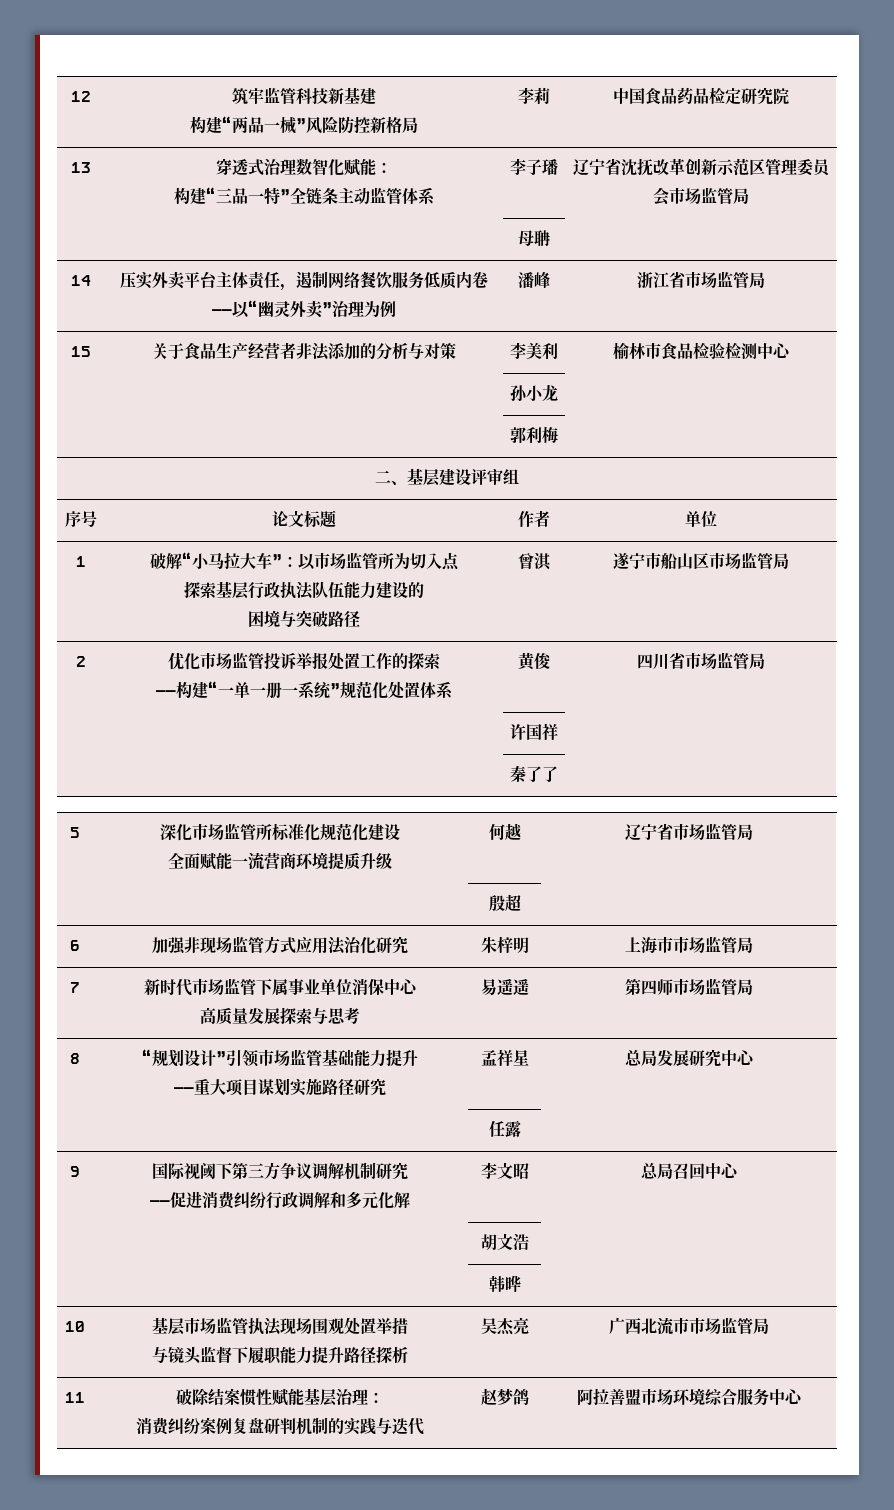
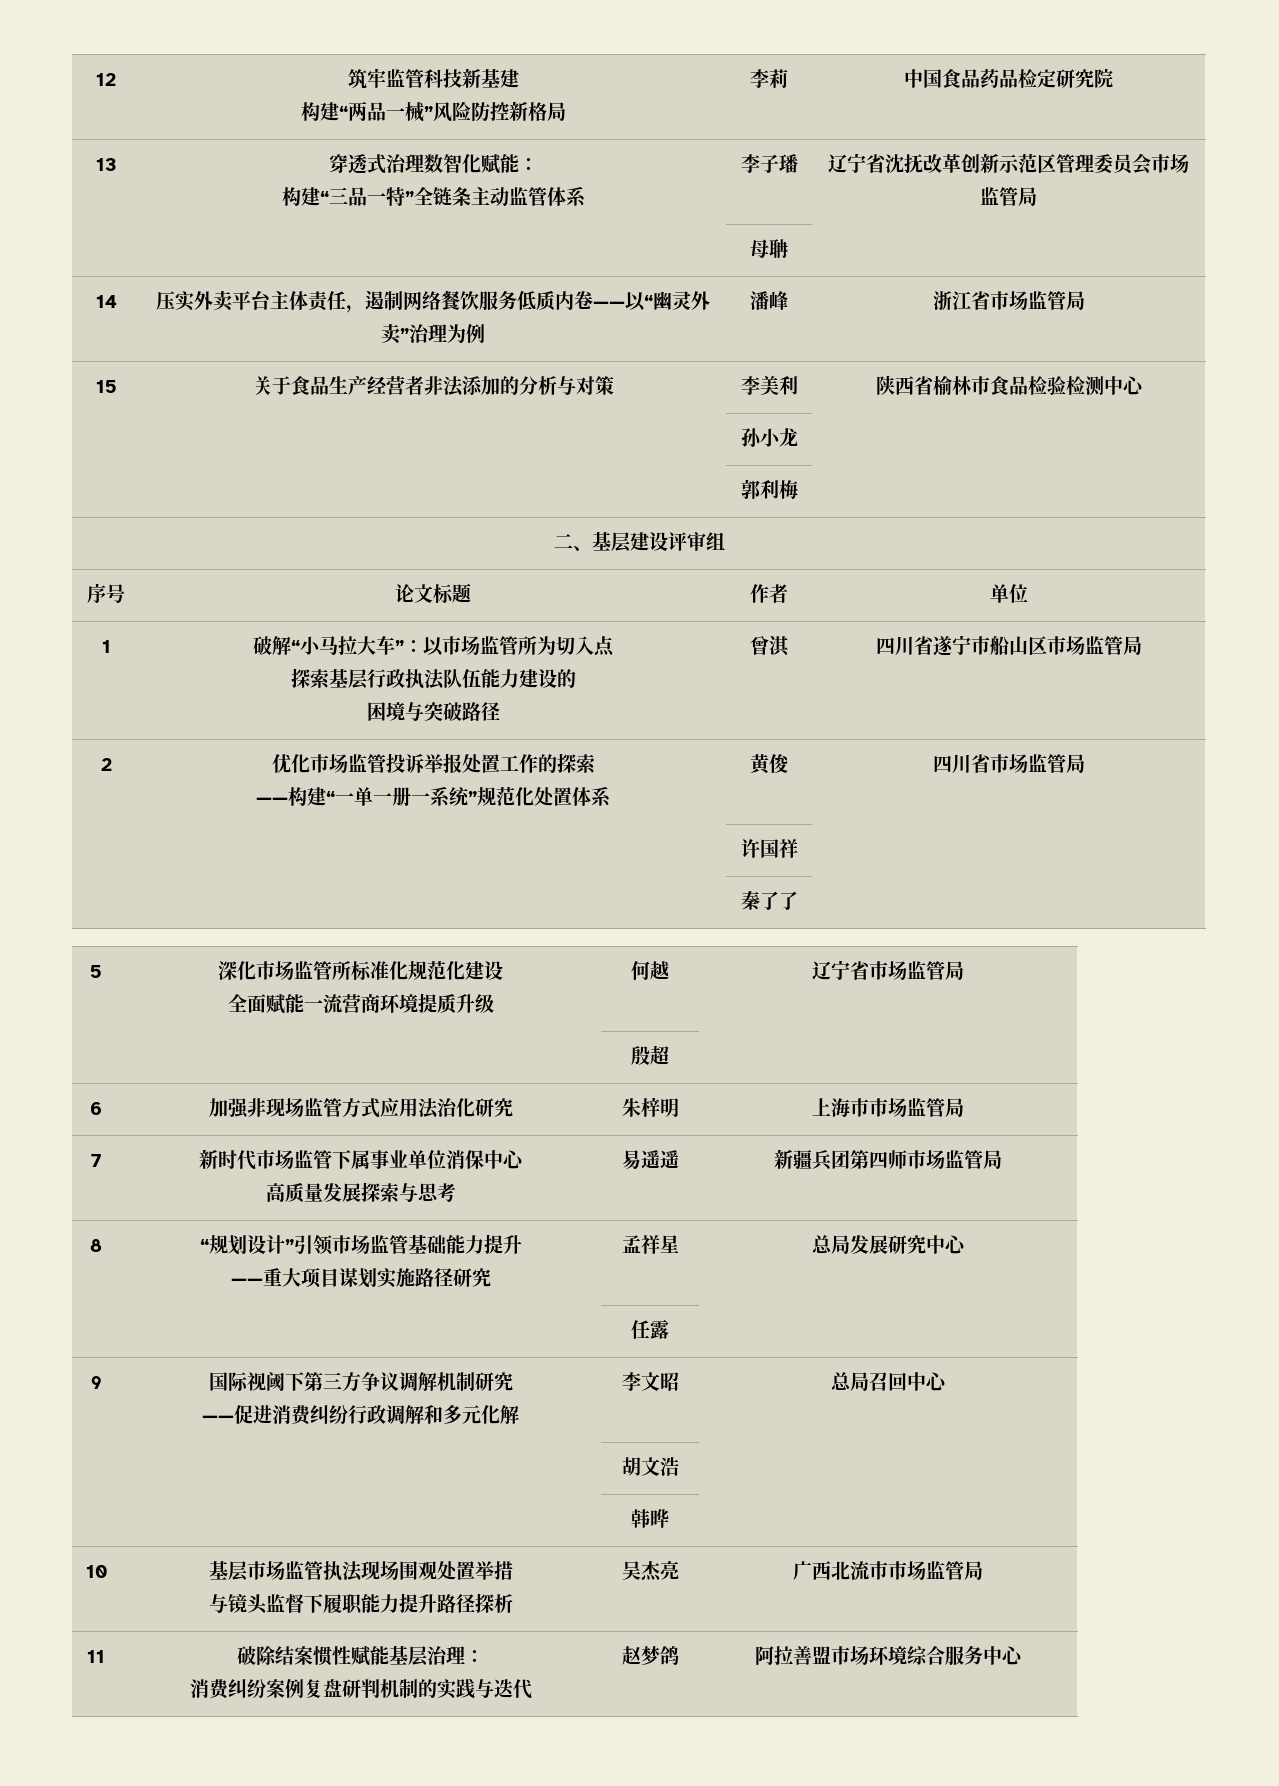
- 15 | 关于食品生产经营者非法添加的分析与对策 | 李美利 | 榆林市食品检验检测中心
+ 15 | 关于食品生产经营者非法添加的分析与对策 | 李美利 | 陕西省榆林市食品检验检测中心
  1 | 破解“小马拉大车”：以市场监管所为切入点
  探索基层行政执法队伍能力建设的
- 困境与突破路径 | 曾淇 | 遂宁市船山区市场监管局
+ 困境与突破路径 | 曾淇 | 四川省遂宁市船山区市场监管局
  7 | 新时代市场监管下属事业单位消保中心
- 高质量发展探索与思考 | 易遥遥 | 第四师市场监管局
+ 高质量发展探索与思考 | 易遥遥 | 新疆兵团第四师市场监管局

